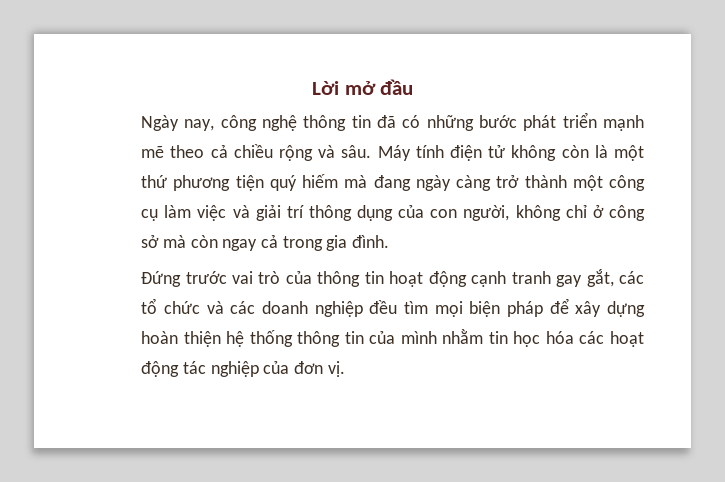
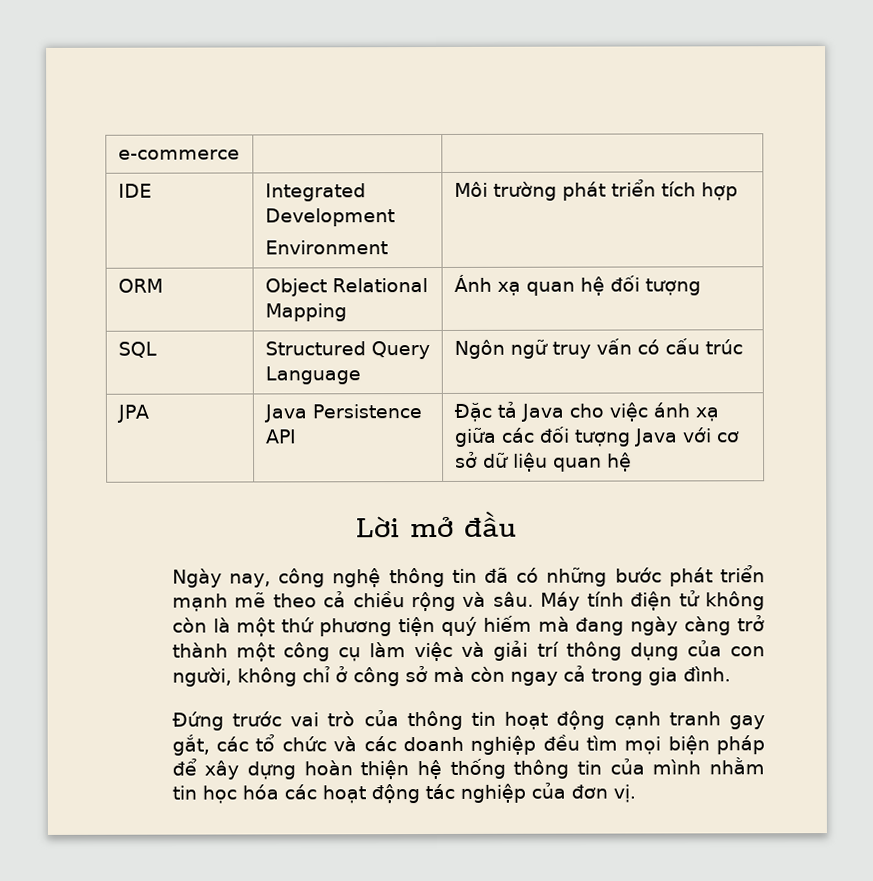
+ e-commerce | |
+ IDE | Integrated Development
+ Environment | Môi trường phát triển tích hợp
+ ORM | Object Relational Mapping | Ánh xạ quan hệ đối tượng
+ SQL | Structured Query Language | Ngôn ngữ truy vấn có cấu trúc
+ JPA | Java Persistence API | Đặc tả Java cho việc ánh xạ giữa các đối tượng Java với cơ sở dữ liệu quan hệ

